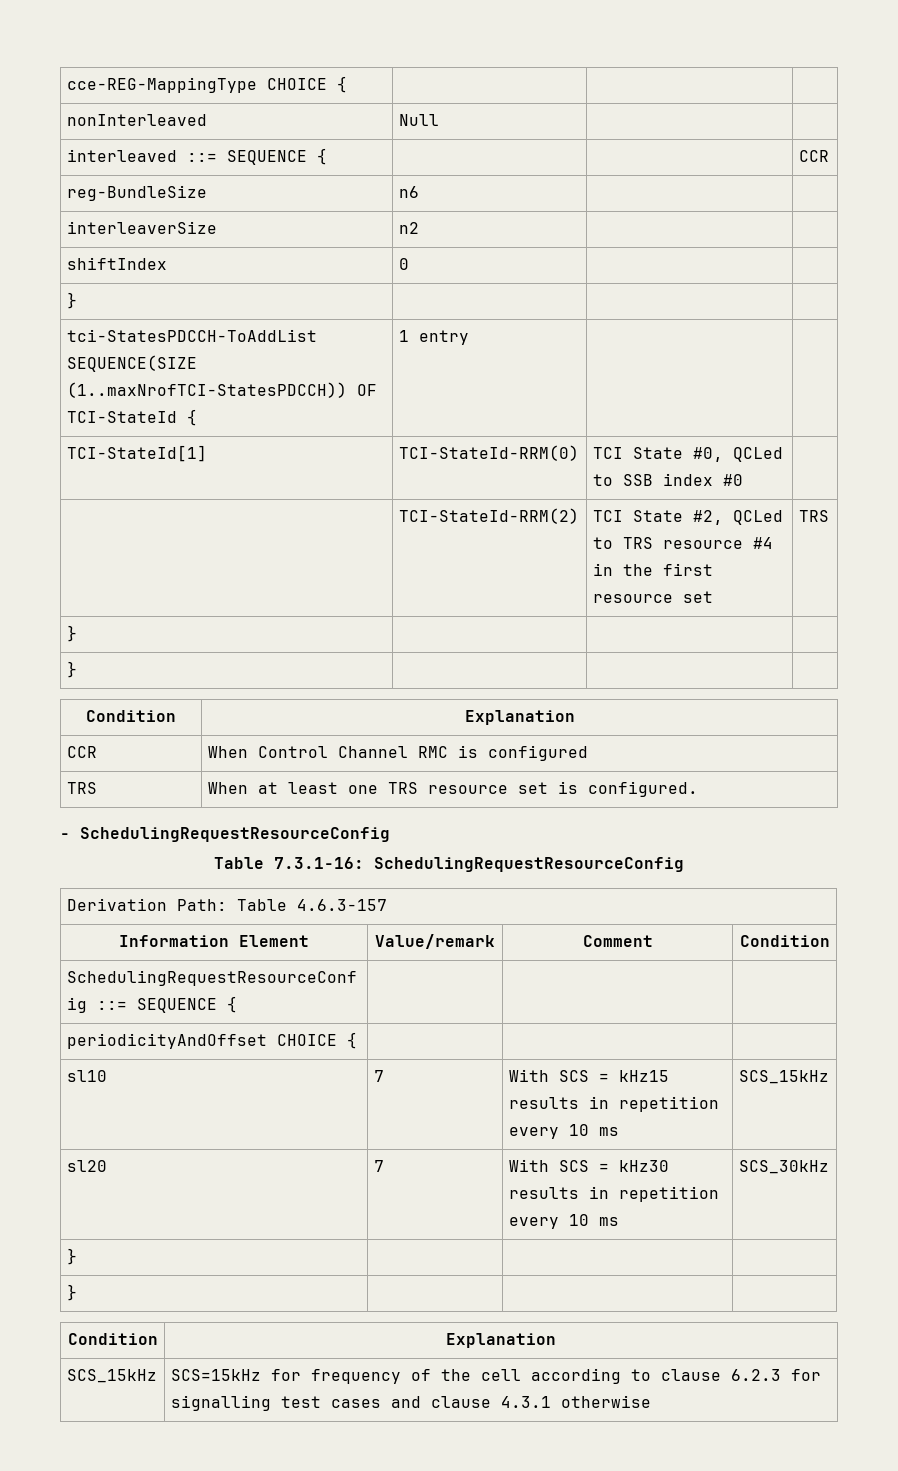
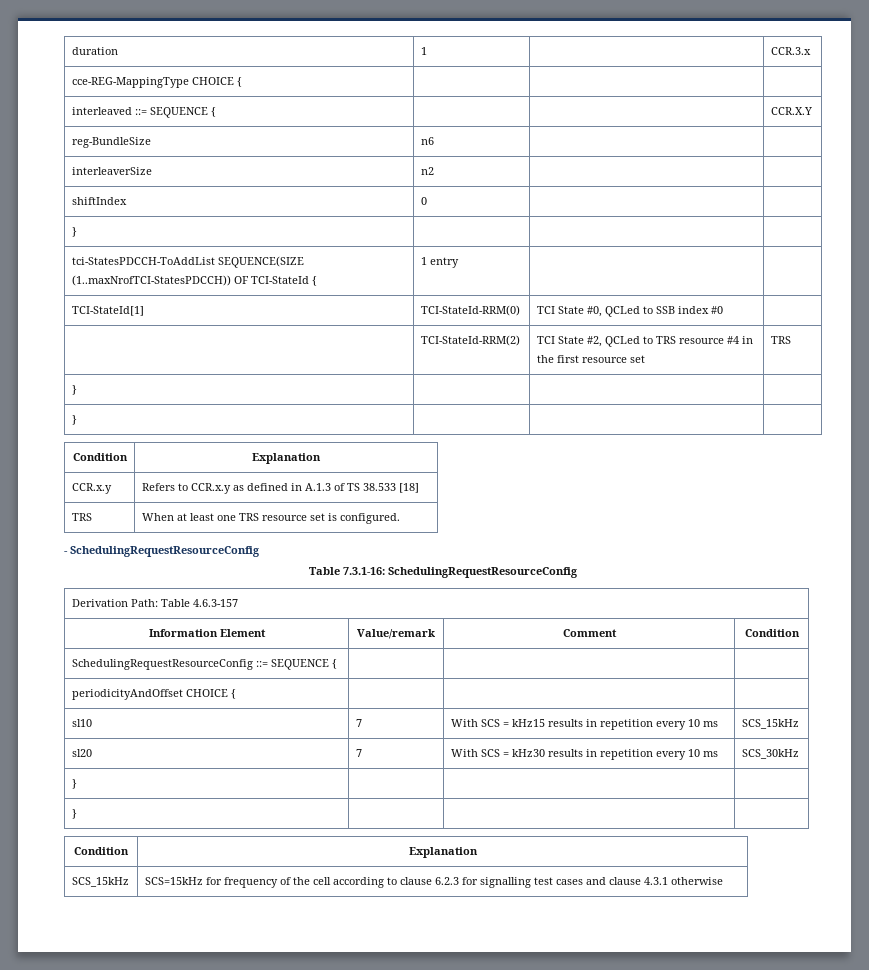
+ duration | 1 | | CCR.3.x
- nonInterleaved | Null | |
- interleaved ::= SEQUENCE { | | | CCR
+ interleaved ::= SEQUENCE { | | | CCR.X.Y
- CCR | When Control Channel RMC is configured
+ CCR.x.y | Refers to CCR.x.y as defined in A.1.3 of TS 38.533 [18]

